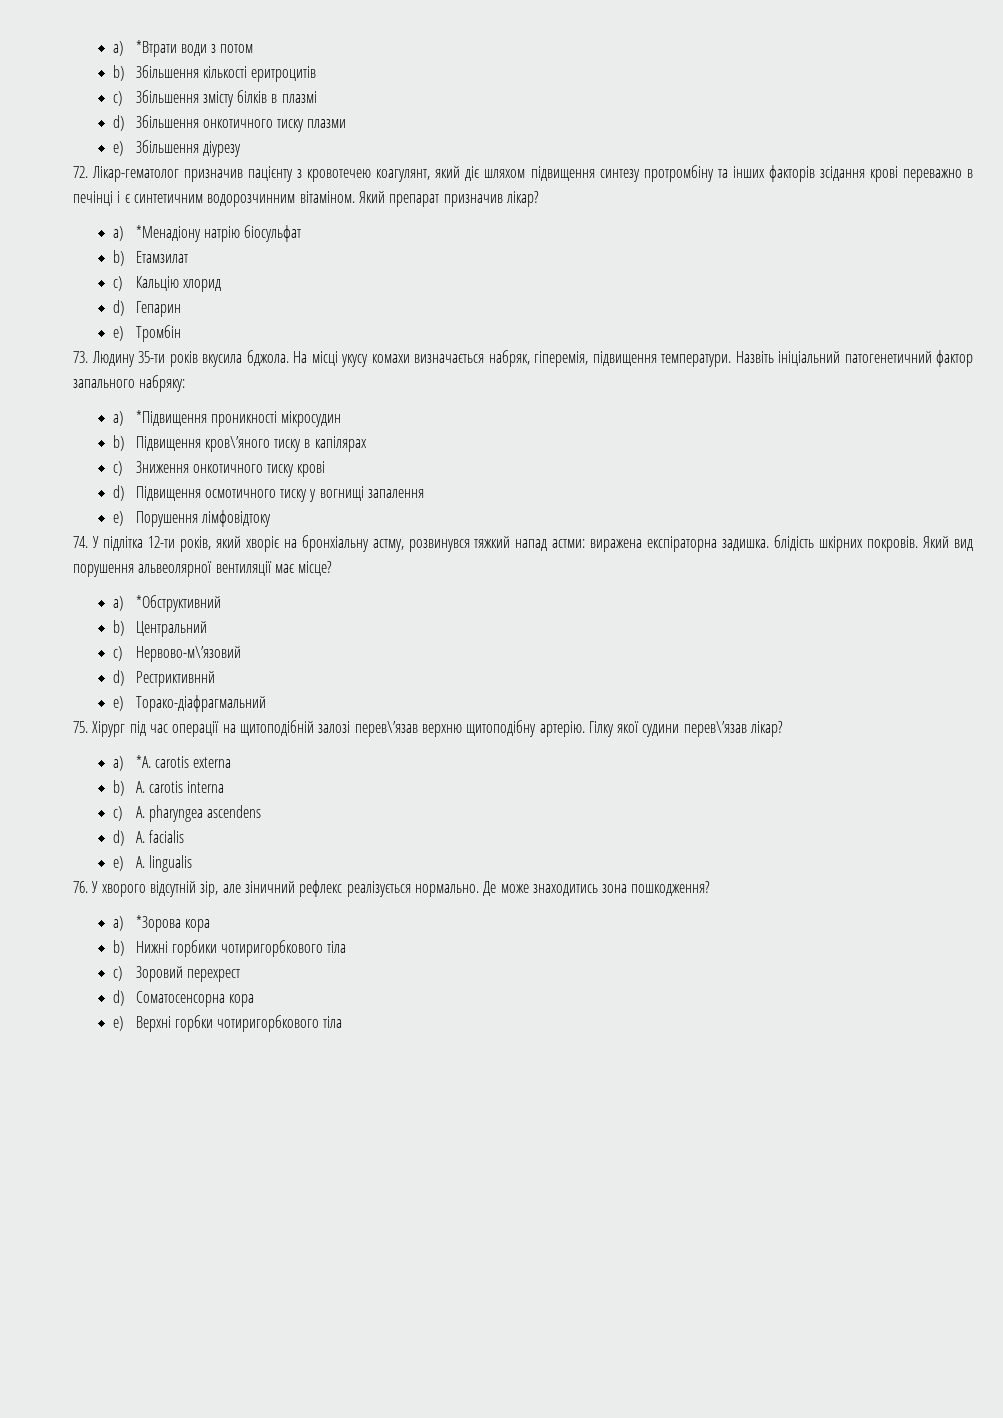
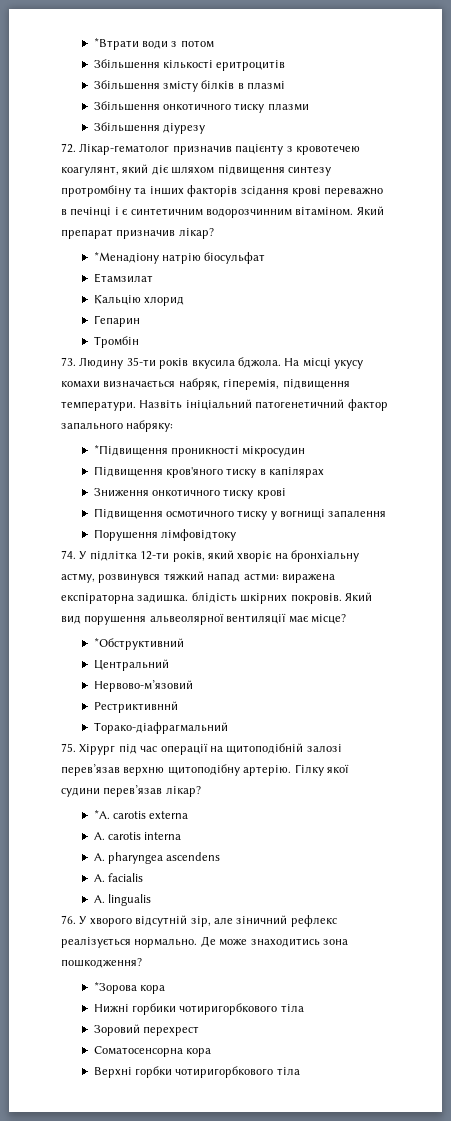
- a) *Втрати води з потом
+ *Втрати води з потом
- b) Збільшення кількості еритроцитів
+ Збільшення кількості еритроцитів
- c) Збільшення змісту білків в плазмі
+ Збільшення змісту білків в плазмі
- d) Збільшення онкотичного тиску плазми
+ Збільшення онкотичного тиску плазми
- e) Збільшення діурезу
+ Збільшення діурезу
- a) *Менадіону натрію біосульфат
+ *Менадіону натрію біосульфат
- b) Етамзилат
+ Етамзилат
- c) Кальцію хлорид
+ Кальцію хлорид
- d) Гепарин
+ Гепарин
- e) Тромбін
+ Тромбін
- a) *Підвищення проникності мікросудин
+ *Підвищення проникності мікросудин
- b) Підвищення кров\’яного тиску в капілярах
+ Підвищення кров'яного тиску в капілярах
- c) Зниження онкотичного тиску крові
+ Зниження онкотичного тиску крові
- d) Підвищення осмотичного тиску у вогнищі запалення
+ Підвищення осмотичного тиску у вогнищі запалення
- e) Порушення лімфовідтоку
+ Порушення лімфовідтоку
- a) *Обструктивний
+ *Обструктивний
- b) Центральний
+ Центральний
- c) Нервово-м\’язовий
- d) Рестриктивннй
+ Нервово-м’язовий
+ Рестриктивннй
- e) Торако-діафрагмальний
+ Торако-діафрагмальний
- 75. Хірург під час операції на щитоподібній залозі перев\’язав верхню щитоподібну артерію.
+ 75. Хірург під час операції на щитоподібній залозі перев’язав верхню щитоподібну артерію.
- Гілку якої судини перев\’язав лікар?
- a) *А. carotis externa
+ Гілку якої судини перев’язав лікар?
+ *А. carotis externa
- b) А. carotis interna
+ А. carotis interna
- c) A. pharyngеа ascendens
+ A. pharyngеа ascendens
- d) A. facialis
+ A. facialis
- e) A. lingualis
+ A. lingualis
- a) *Зорова кора
+ *Зорова кора
- b) Нижні горбики чотиригорбкового тіла
+ Нижні горбики чотиригорбкового тіла
- c) Зоровий перехрест
+ Зоровий перехрест
- d) Соматосенсорна кора
+ Соматосенсорна кора
- e) Верхні горбки чотиригорбкового тіла
+ Верхні горбки чотиригорбкового тіла

